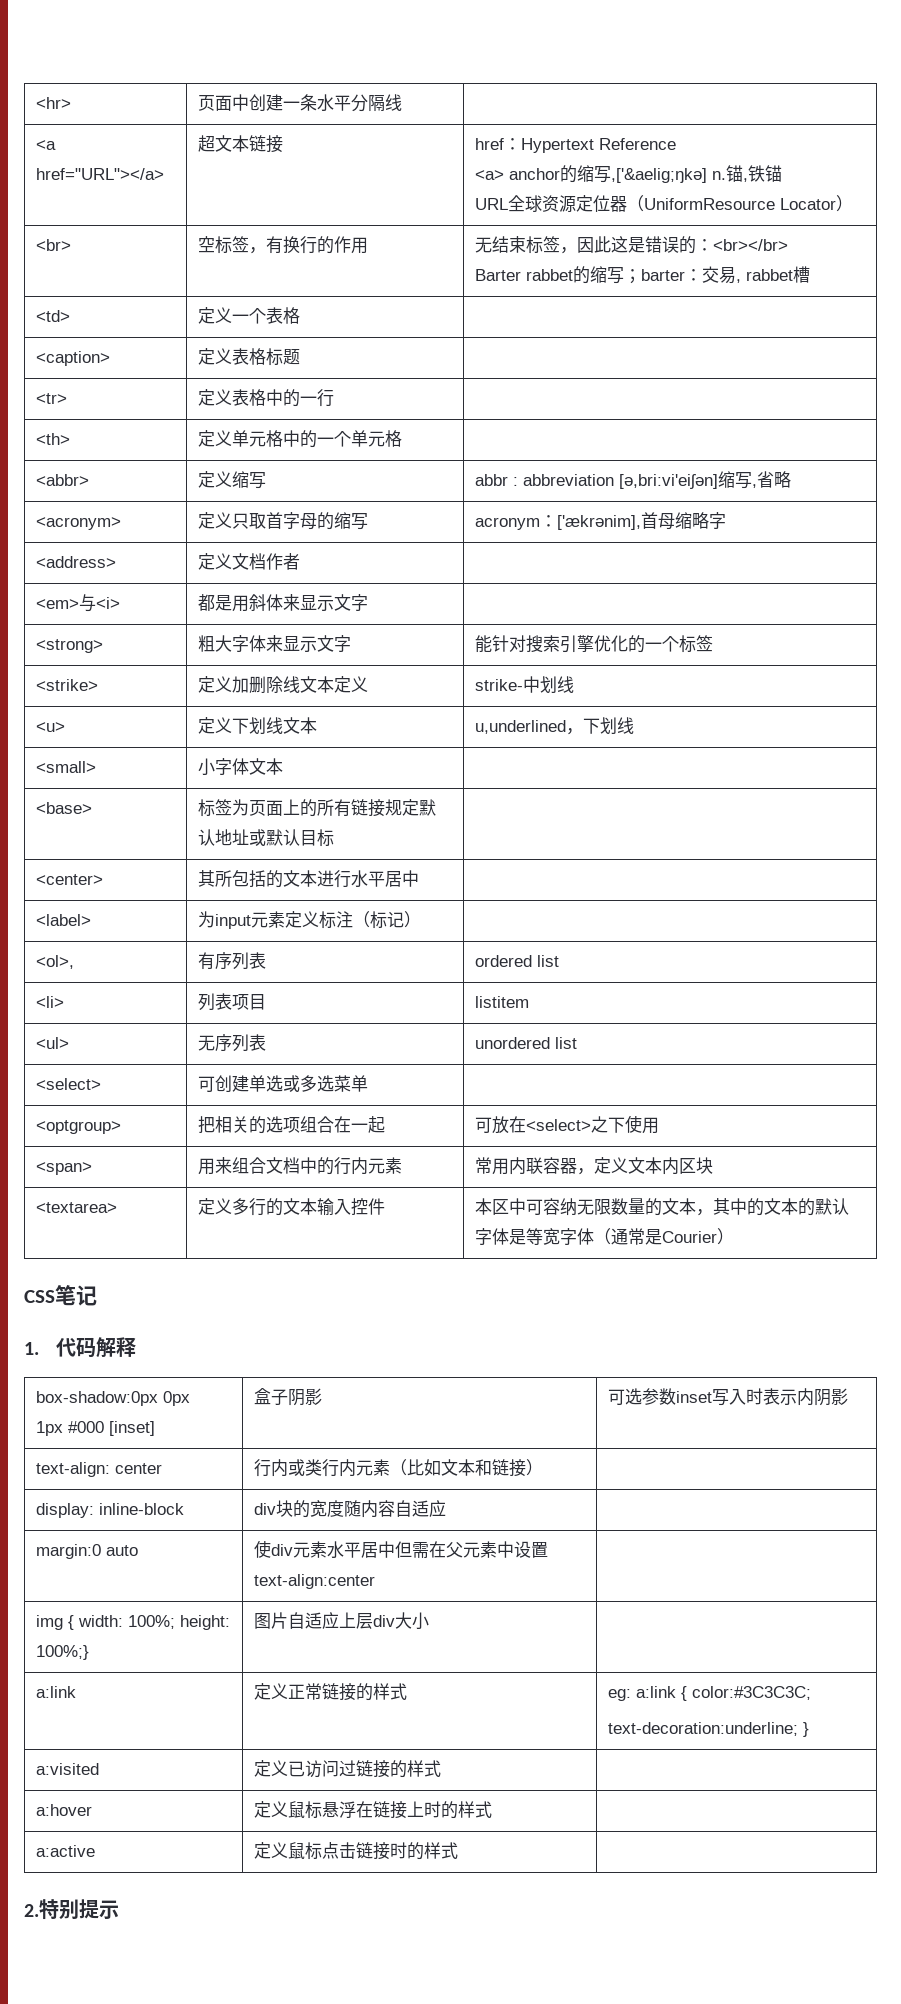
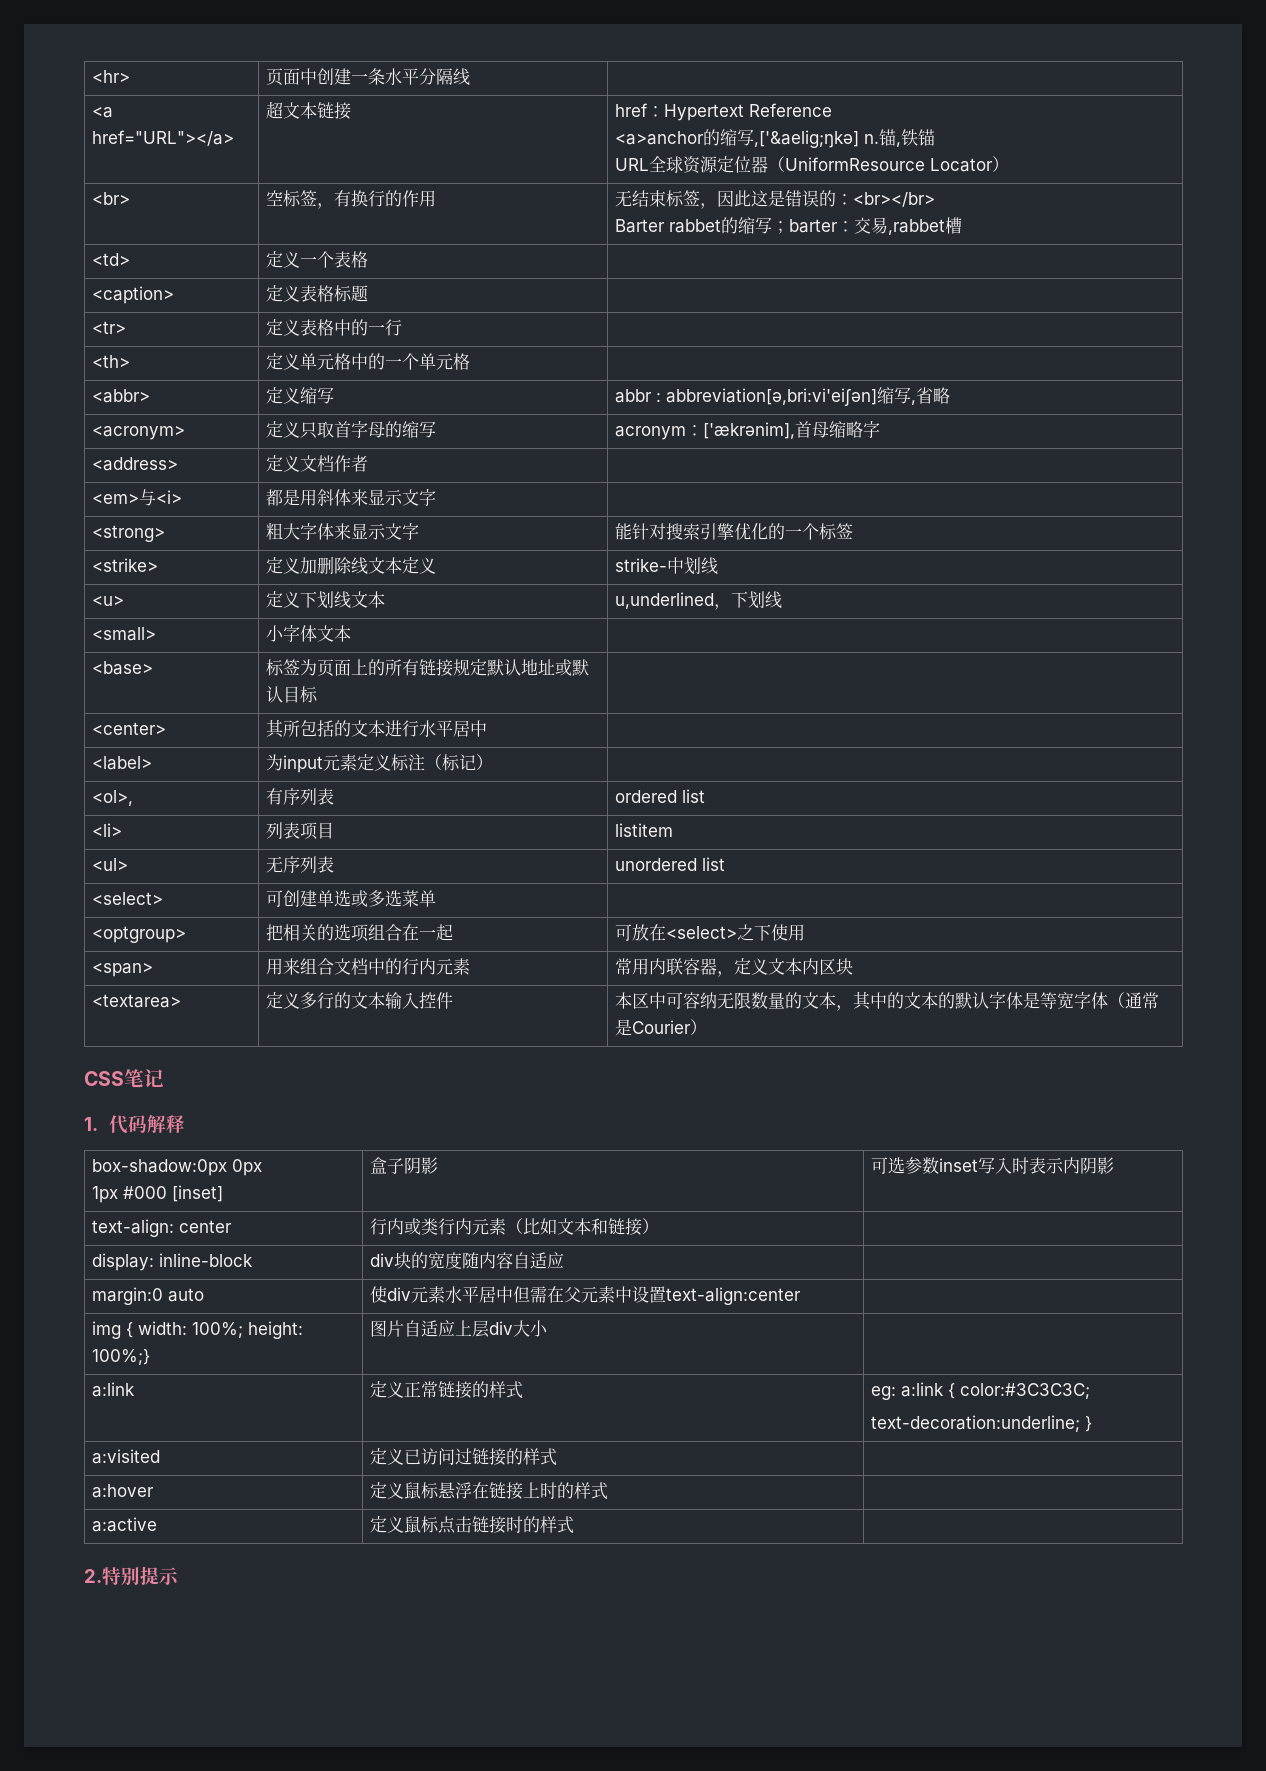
  <a href="URL"></a> | 超文本链接 | href：Hypertext Reference
- <a> anchor的缩写,['&aelig;ŋkə] n.锚,铁锚
+ <a>anchor的缩写,['&aelig;ŋkə] n.锚,铁锚
  <br> | 空标签，有换行的作用 | 无结束标签，因此这是错误的：<br></br>
- Barter rabbet的缩写；barter：交易, rabbet槽
+ Barter rabbet的缩写；barter：交易,rabbet槽
- <abbr> | 定义缩写 | abbr : abbreviation [ə,bri:vi'eiʃən]缩写,省略
+ <abbr> | 定义缩写 | abbr : abbreviation[ə,bri:vi'eiʃən]缩写,省略

